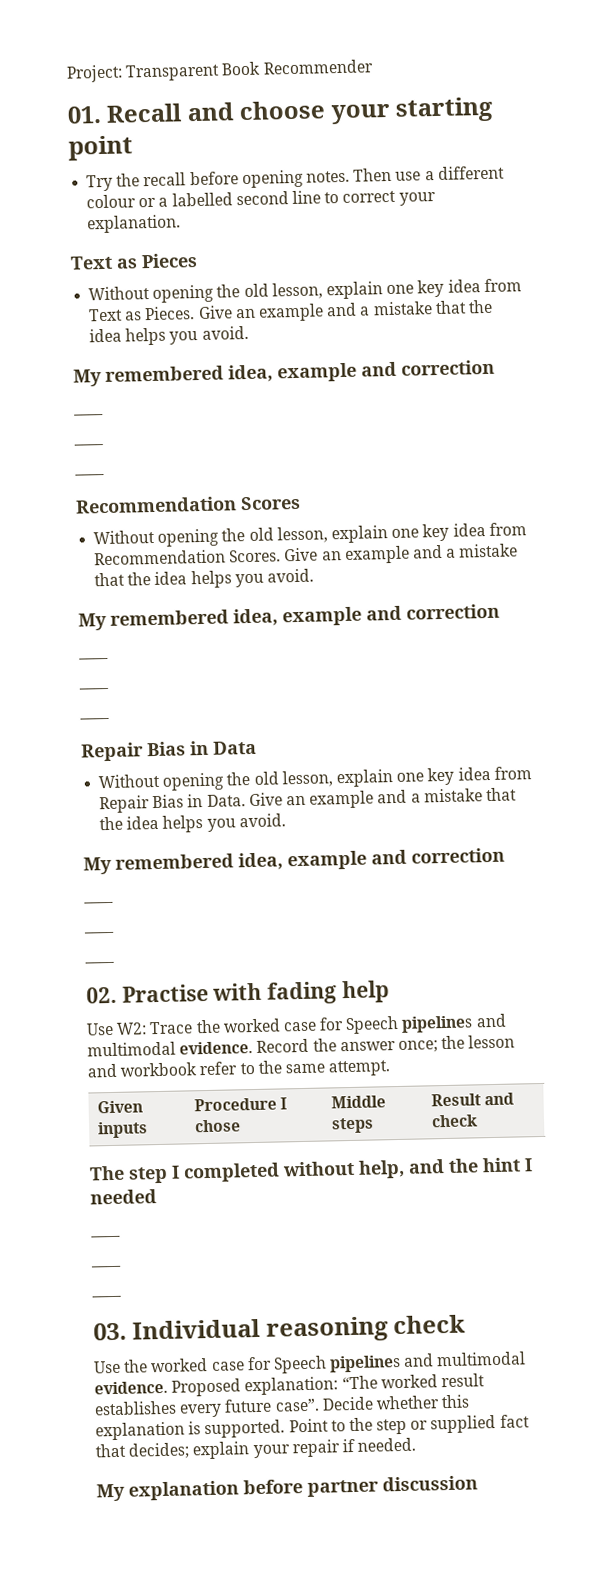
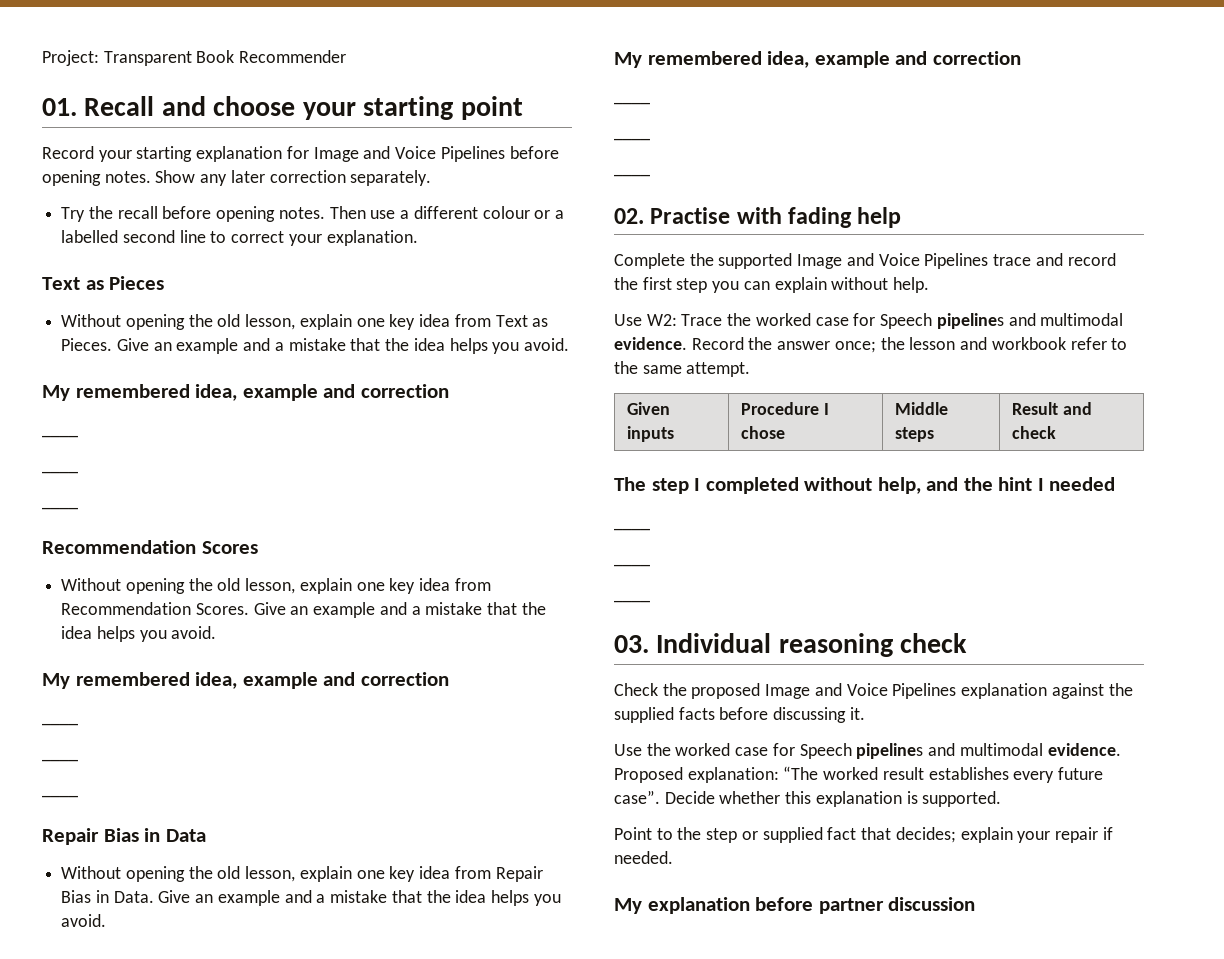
+ Record your starting explanation for Image and Voice Pipelines before opening notes. Show any later correction separately.
+ Complete the supported Image and Voice Pipelines trace and record the first step you can explain without help.
+ Check the proposed Image and Voice Pipelines explanation against the supplied facts before discussing it.
- Decide whether this explanation is supported. Point to the step or supplied fact that decides; explain your repair if needed.
+ Decide whether this explanation is supported.
+ Point to the step or supplied fact that decides; explain your repair if needed.

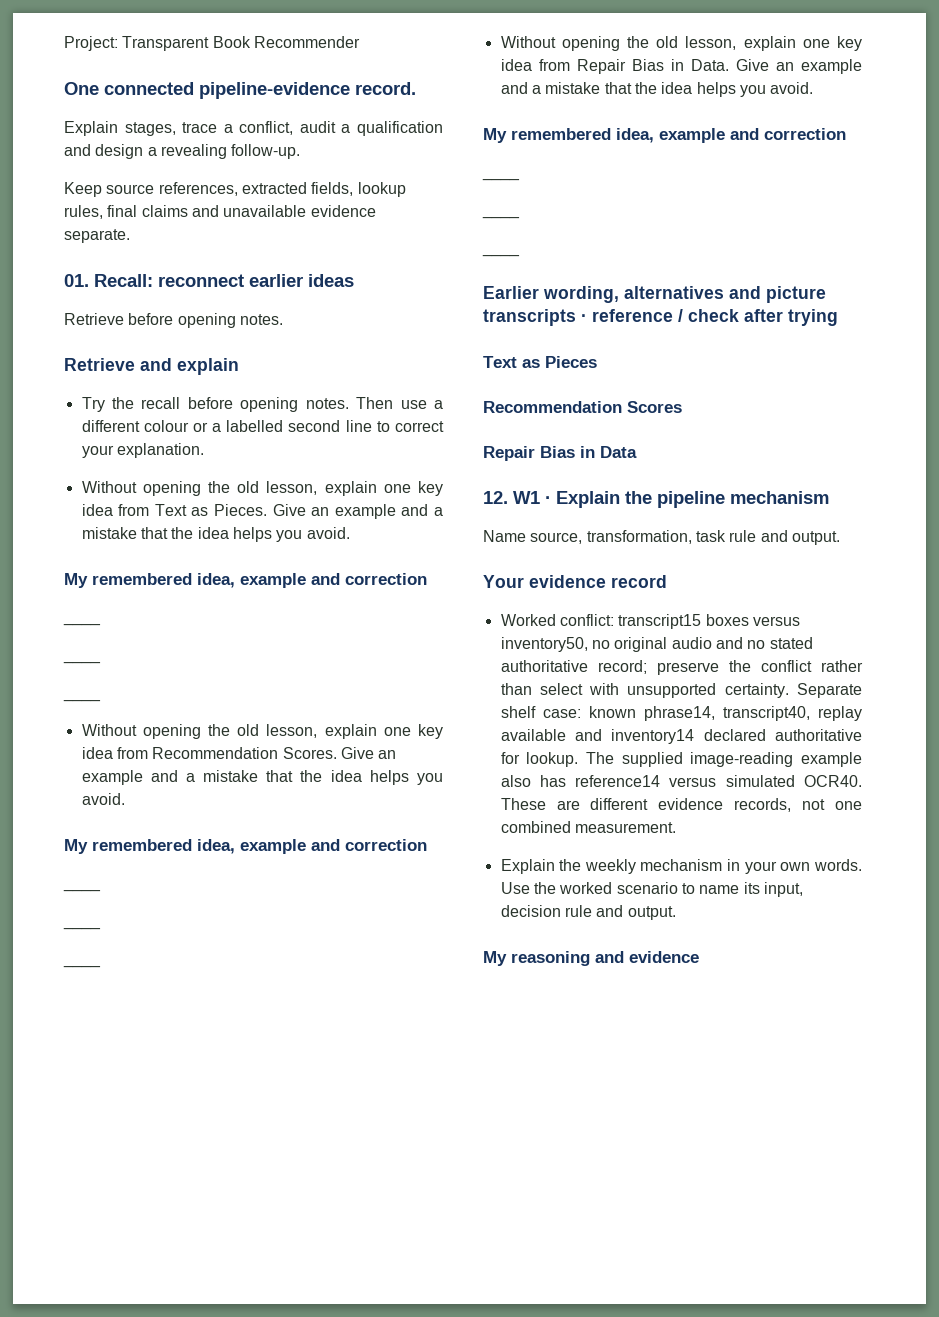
- 01. Recall and choose your starting point
- Record your starting explanation for Image and Voice Pipelines before opening notes. Show any later correction separately.
+ One connected pipeline-evidence record.
+ Explain stages, trace a conflict, audit a qualification and design a revealing follow-up.
+ Keep source references, extracted fields, lookup rules, final claims and unavailable evidence separate.
+ 01. Recall: reconnect earlier ideas
+ Retrieve before opening notes.
+ Retrieve and explain
- Text as Pieces
- Recommendation Scores
- Repair Bias in Data
- 02. Practise with fading help
- Complete the supported Image and Voice Pipelines trace and record the first step you can explain without help.
- Use W2: Trace the worked case for Speech pipelines and multimodal evidence. Record the answer once; the lesson and workbook refer to the same attempt.
- Given inputs | Procedure I chose | Middle steps | Result and check
- The step I completed without help, and the hint I needed
- ____
- ____
- ____
- 03. Individual reasoning check
- Check the proposed Image and Voice Pipelines explanation against the supplied facts before discussing it.
- Use the worked case for Speech pipelines and multimodal evidence. Proposed explanation: “The worked result establishes every future case”. Decide whether this explanation is supported.
- Point to the step or supplied fact that decides; explain your repair if needed.
- My explanation before partner discussion
+ Earlier wording, alternatives and picture transcripts · reference / check after trying
+ Text as Pieces
+ Recommendation Scores
+ Repair Bias in Data
+ 12. W1 · Explain the pipeline mechanism
+ Name source, transformation, task rule and output.
+ Your evidence record
+ Worked conflict: transcript15 boxes versus inventory50, no original audio and no stated authoritative record; preserve the conflict rather than select with unsupported certainty. Separate shelf case: known phrase14, transcript40, replay available and inventory14 declared authoritative for lookup. The supplied image-reading example also has reference14 versus simulated OCR40. These are different evidence records, not one combined measurement.
+ Explain the weekly mechanism in your own words. Use the worked scenario to name its input, decision rule and output.
+ My reasoning and evidence

